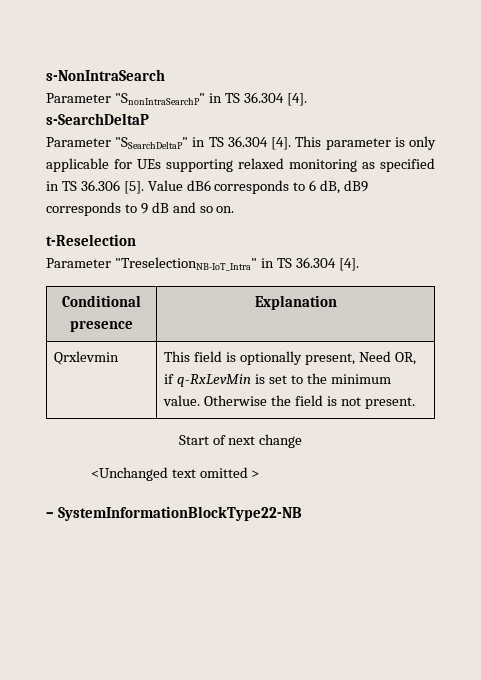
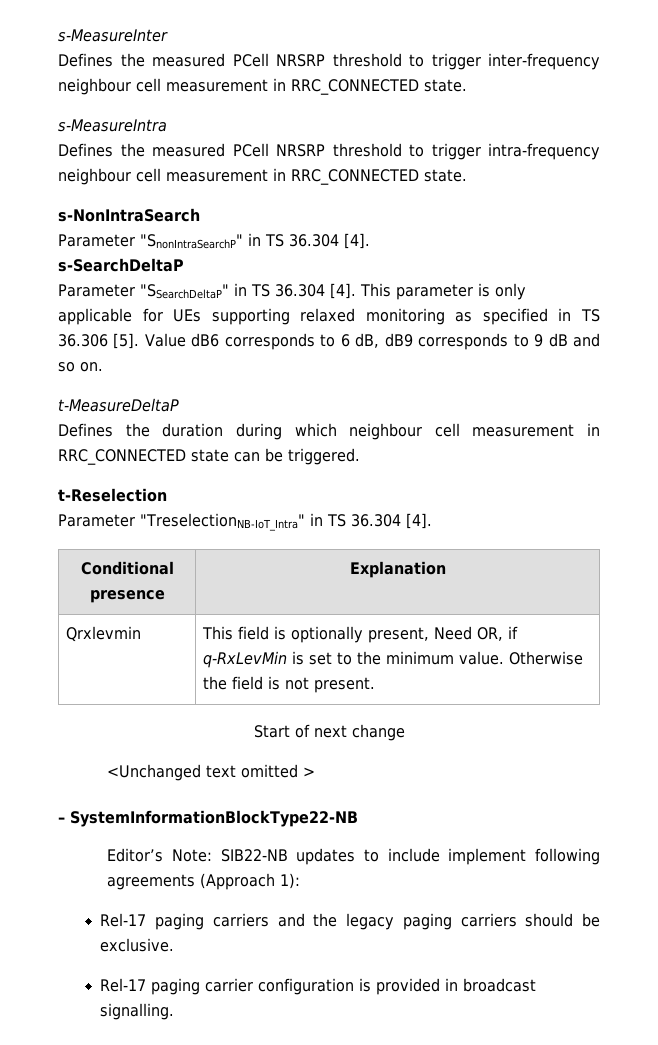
+ s-MeasureInter
+ Defines the measured PCell NRSRP threshold to trigger inter-frequency neighbour cell measurement in RRC_CONNECTED state.
+ s-MeasureIntra
+ Defines the measured PCell NRSRP threshold to trigger intra-frequency neighbour cell measurement in RRC_CONNECTED state.
+ t-MeasureDeltaP
+ Defines the duration during which neighbour cell measurement in RRC_CONNECTED state can be triggered.
+ Editor’s Note: SIB22-NB updates to include implement following agreements (Approach 1):
+ Rel-17 paging carriers and the legacy paging carriers should be exclusive.
+ Rel-17 paging carrier configuration is provided in broadcast signalling.

